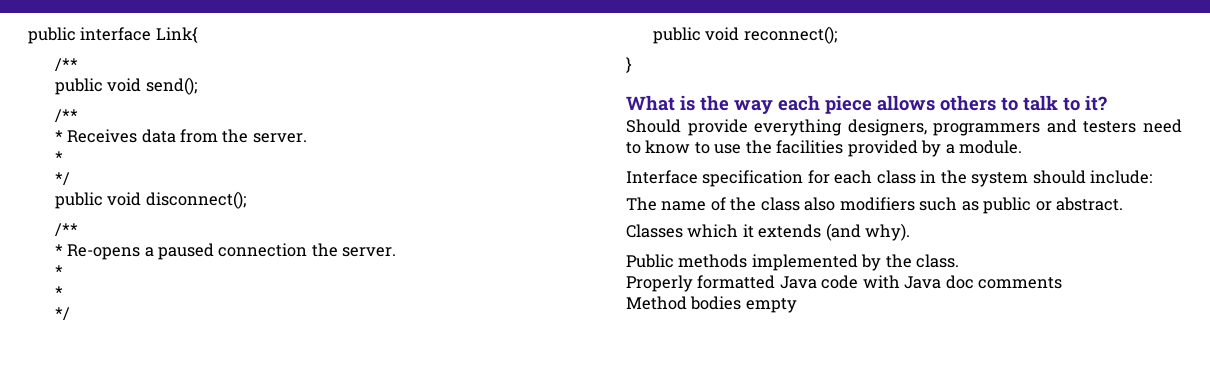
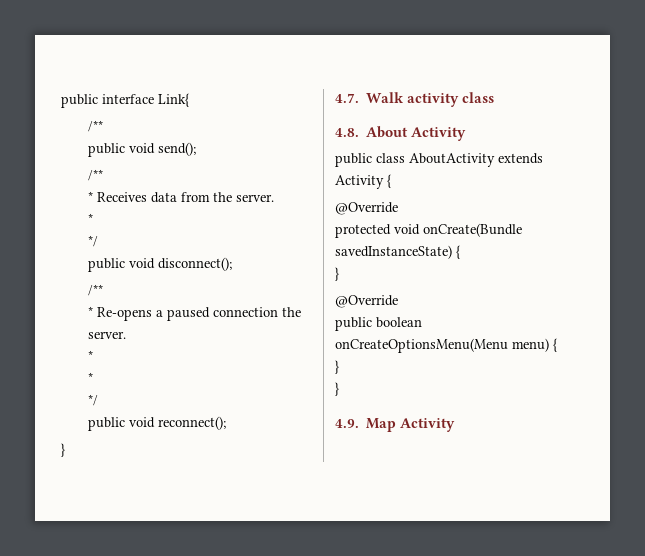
- What is the way each piece allows others to talk to it?
- Should provide everything designers, programmers and testers need to know to use the facilities provided by a module.
- Interface specification for each class in the system should include:
- The name of the class also modifiers such as public or abstract.
- Classes which it extends (and why).
- Public methods implemented by the class.
- Properly formatted Java code with Java doc comments
- Method bodies empty
+ 4.7. Walk activity class
+ 4.8. About Activity
+ public class AboutActivity extends Activity {
+ @Override
+ protected void onCreate(Bundle savedInstanceState) {
+ }
+ @Override
+ public boolean onCreateOptionsMenu(Menu menu) {
+ }
+ }
+ 4.9. Map Activity

